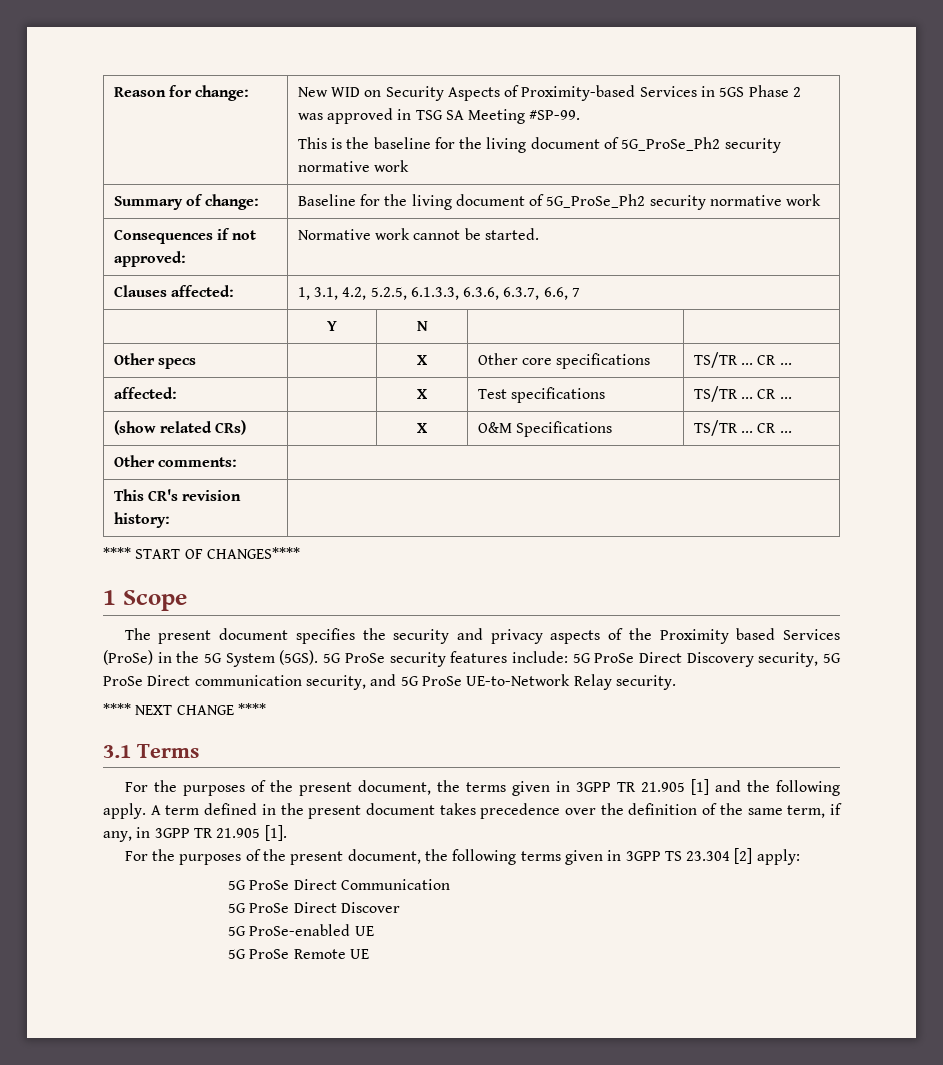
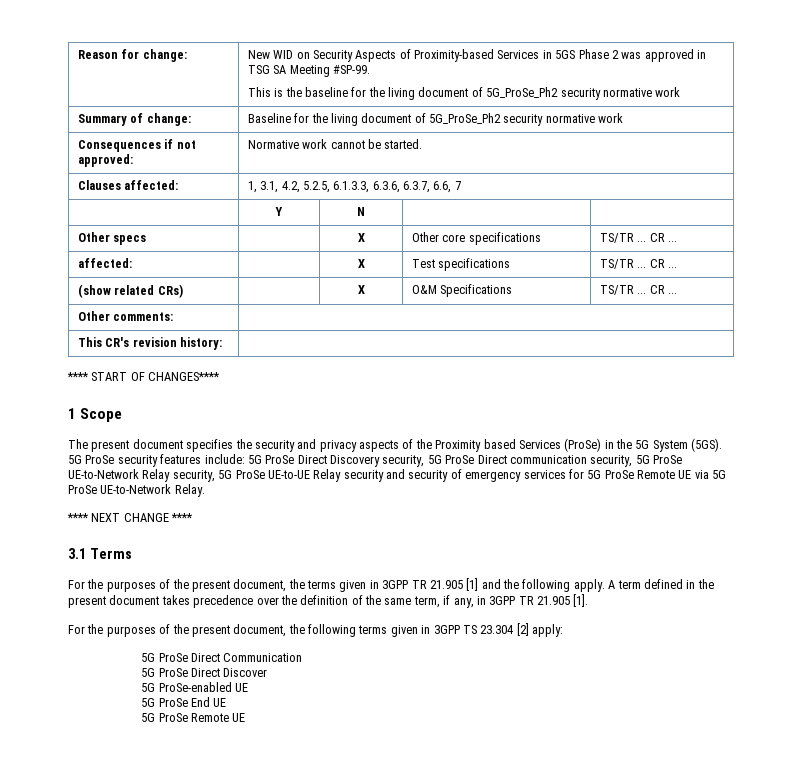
- 5G ProSe security features include: 5G ProSe Direct Discovery security, 5G ProSe Direct communication security, and 5G ProSe UE-to-Network Relay security.
+ 5G ProSe security features include: 5G ProSe Direct Discovery security, 5G ProSe Direct communication security, 5G ProSe UE-to-Network Relay security, 5G ProSe UE-to-UE Relay security and security of emergency services for 5G ProSe Remote UE via 5G ProSe UE-to-Network Relay.
+ 5G ProSe End UE

